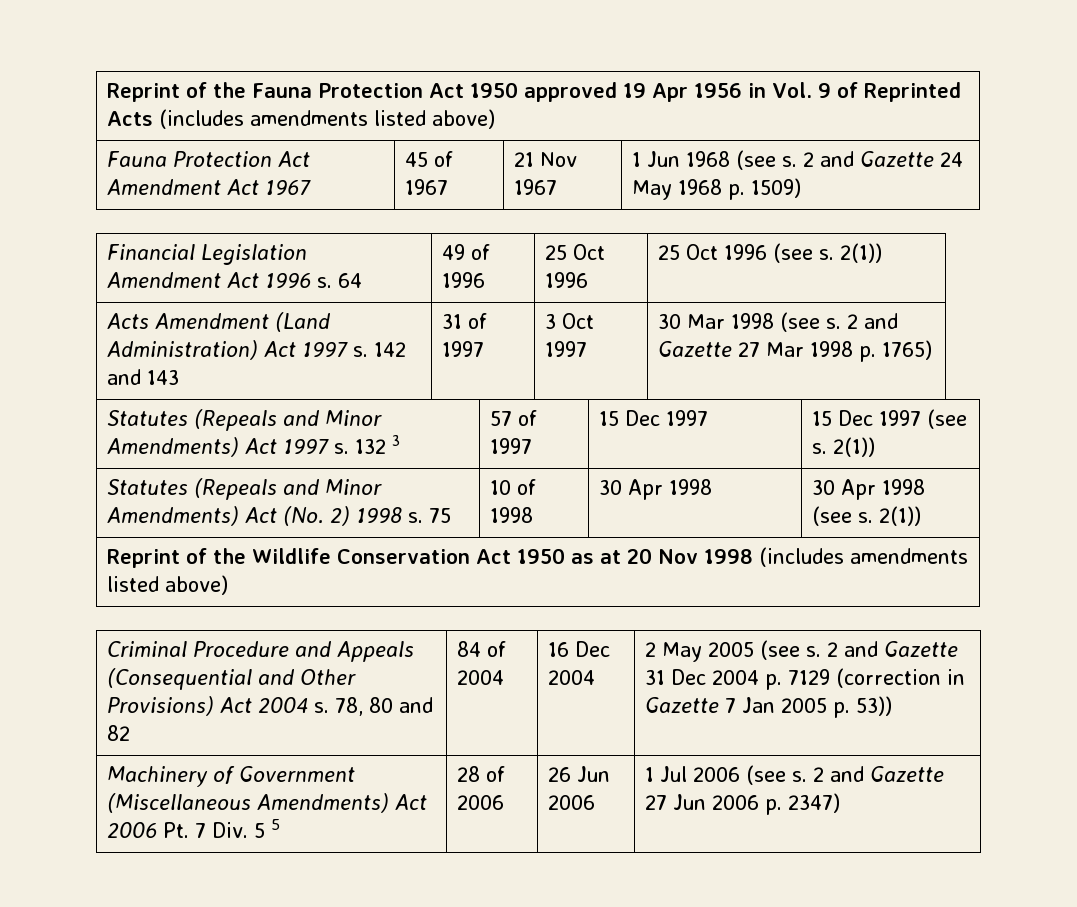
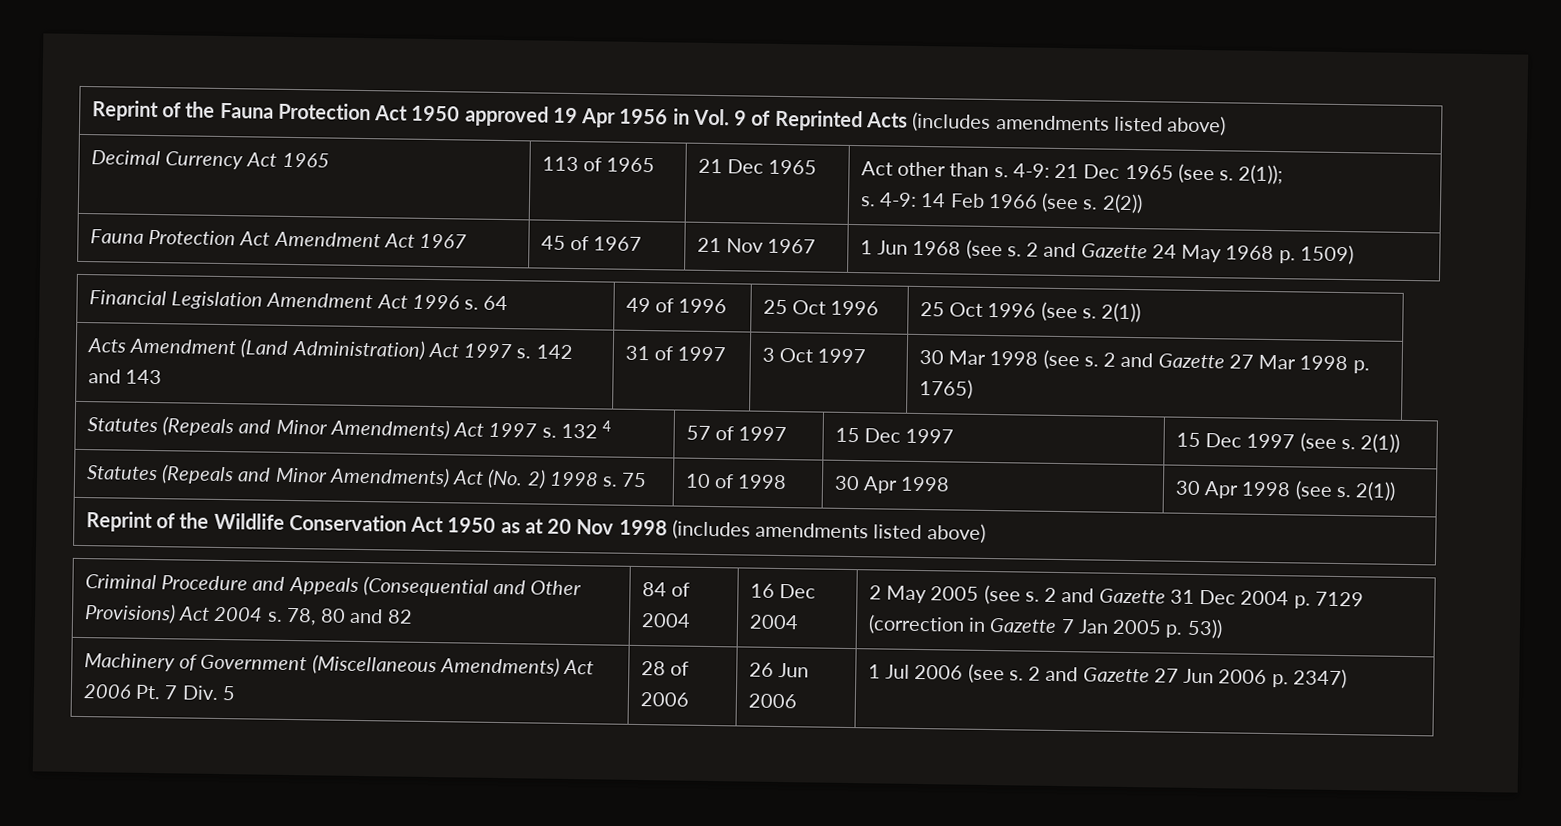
+ Decimal Currency Act 1965 | 113 of 1965 | 21 Dec 1965 | Act other than s. 4-9: 21 Dec 1965 (see s. 2(1));
+ s. 4-9: 14 Feb 1966 (see s. 2(2))
- Statutes (Repeals and Minor Amendments) Act 1997 s. 132 3 | 57 of 1997 | 15 Dec 1997 | 15 Dec 1997 (see s. 2(1))
+ Statutes (Repeals and Minor Amendments) Act 1997 s. 132 4 | 57 of 1997 | 15 Dec 1997 | 15 Dec 1997 (see s. 2(1))
- Machinery of Government (Miscellaneous Amendments) Act 2006 Pt. 7 Div. 5 5 | 28 of 2006 | 26 Jun 2006 | 1 Jul 2006 (see s. 2 and Gazette 27 Jun 2006 p. 2347)
+ Machinery of Government (Miscellaneous Amendments) Act 2006 Pt. 7 Div. 5 | 28 of 2006 | 26 Jun 2006 | 1 Jul 2006 (see s. 2 and Gazette 27 Jun 2006 p. 2347)

